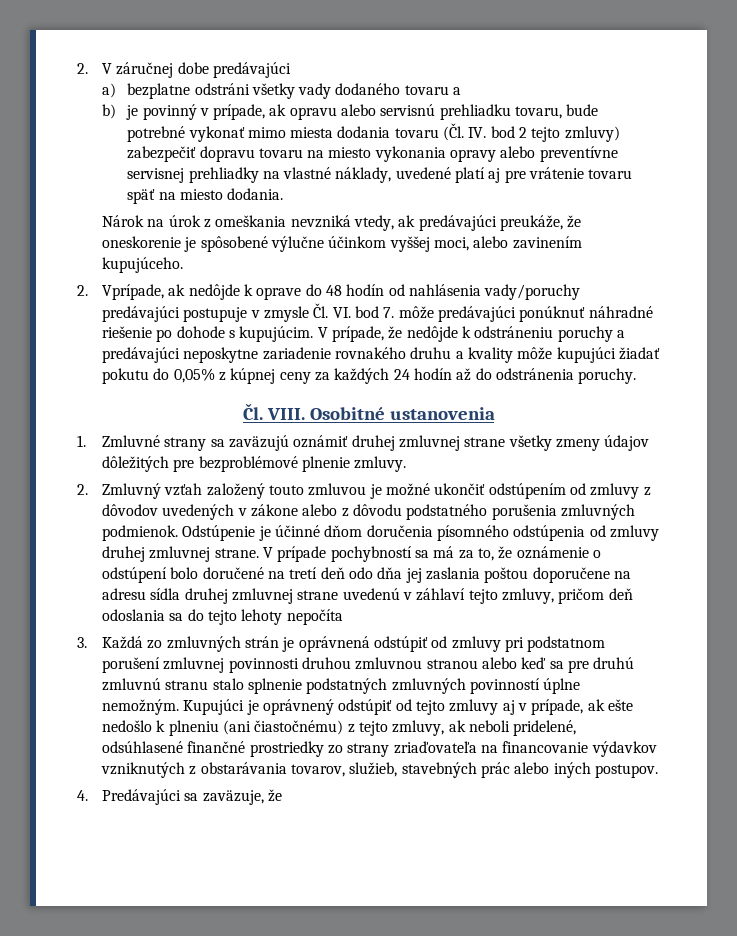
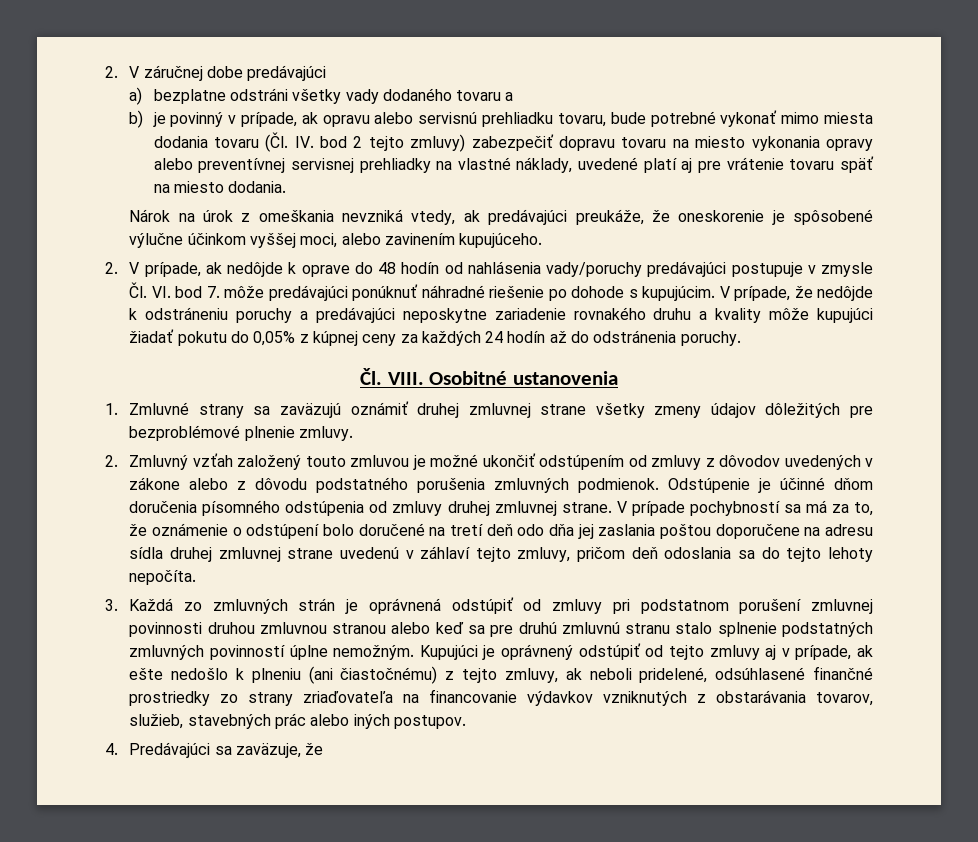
- b) je povinný v prípade, ak opravu alebo servisnú prehliadku tovaru, bude potrebné vykonať mimo miesta dodania tovaru (Čl. IV. bod 2 tejto zmluvy) zabezpečiť dopravu tovaru na miesto vykonania opravy alebo preventívne servisnej prehliadky na vlastné náklady, uvedené platí aj pre vrátenie tovaru späť na miesto dodania.
+ b) je povinný v prípade, ak opravu alebo servisnú prehliadku tovaru, bude potrebné vykonať mimo miesta dodania tovaru (Čl. IV. bod 2 tejto zmluvy) zabezpečiť dopravu tovaru na miesto vykonania opravy alebo preventívnej servisnej prehliadky na vlastné náklady, uvedené platí aj pre vrátenie tovaru späť na miesto dodania.
- 2. Vprípade, ak nedôjde k oprave do 48 hodín od nahlásenia vady/poruchy predávajúci postupuje v zmysle Čl. VI. bod 7. môže predávajúci ponúknuť náhradné riešenie po dohode s kupujúcim.
+ 2. V prípade, ak nedôjde k oprave do 48 hodín od nahlásenia vady/poruchy predávajúci postupuje v zmysle Čl. VI. bod 7. môže predávajúci ponúknuť náhradné riešenie po dohode s kupujúcim.
- V prípade pochybností sa má za to, že oznámenie o odstúpení bolo doručené na tretí deň odo dňa jej zaslania poštou doporučene na adresu sídla druhej zmluvnej strane uvedenú v záhlaví tejto zmluvy, pričom deň odoslania sa do tejto lehoty nepočíta
+ V prípade pochybností sa má za to, že oznámenie o odstúpení bolo doručené na tretí deň odo dňa jej zaslania poštou doporučene na adresu sídla druhej zmluvnej strane uvedenú v záhlaví tejto zmluvy, pričom deň odoslania sa do tejto lehoty nepočíta.

